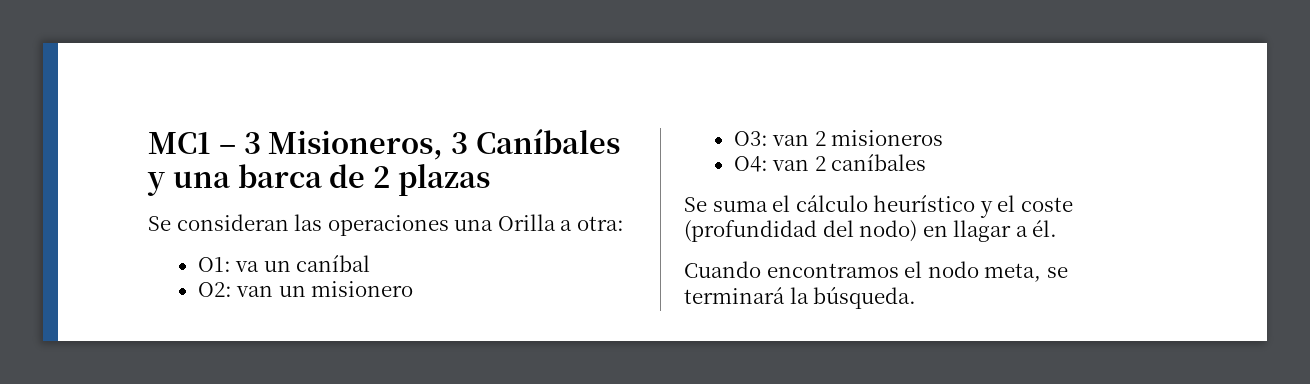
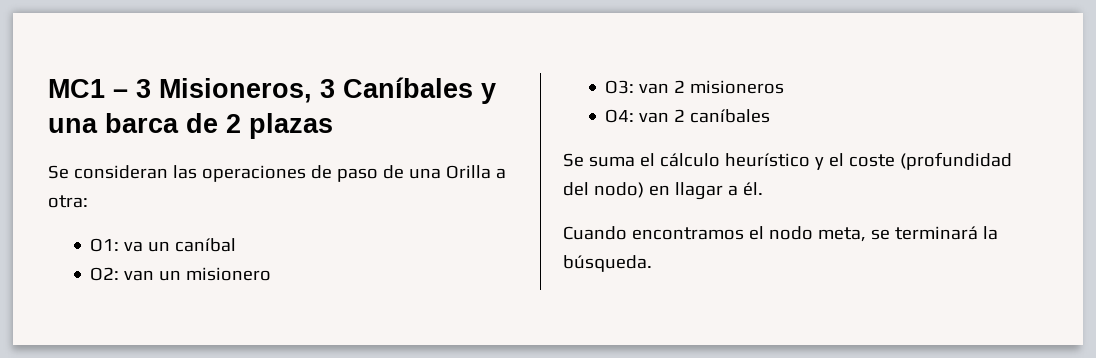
- Se consideran las operaciones una Orilla a otra:
+ Se consideran las operaciones de paso de una Orilla a otra:

